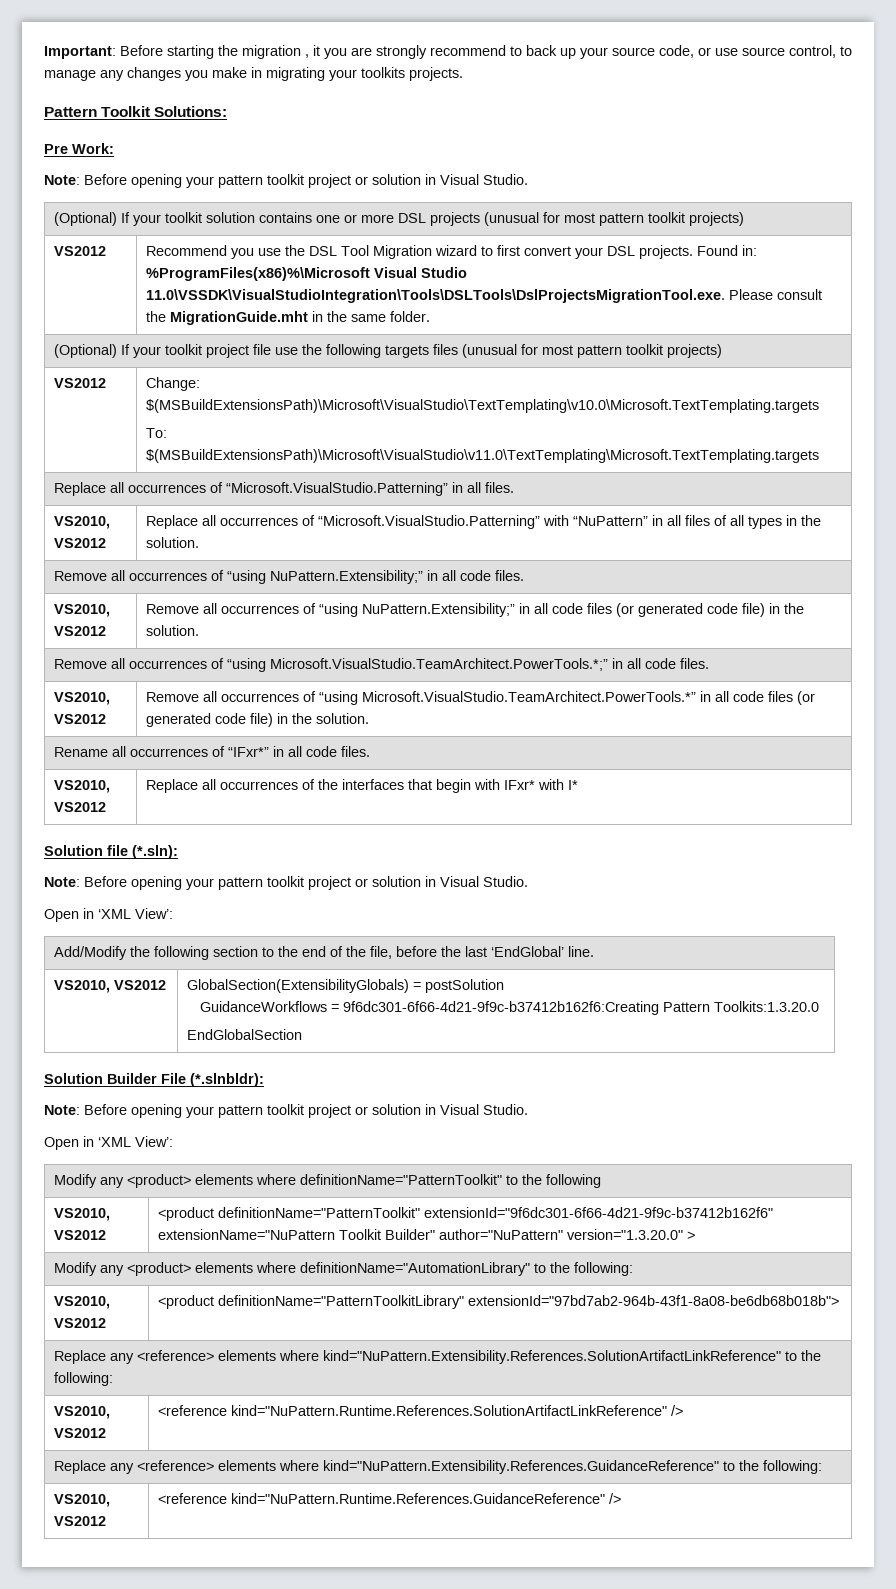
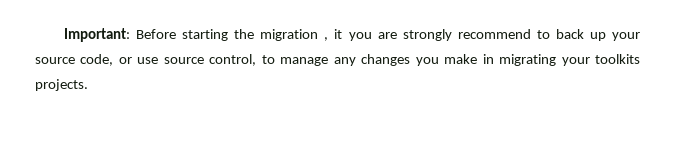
- Pattern Toolkit Solutions:
- Pre Work:
- Note: Before opening your pattern toolkit project or solution in Visual Studio.
- (Optional) If your toolkit solution contains one or more DSL projects (unusual for most pattern toolkit projects)
- VS2012 | Recommend you use the DSL Tool Migration wizard to first convert your DSL projects. Found in: %ProgramFiles(x86)%\Microsoft Visual Studio 11.0\VSSDK\VisualStudioIntegration\Tools\DSLTools\DslProjectsMigrationTool.exe. Please consult the MigrationGuide.mht in the same folder.
- (Optional) If your toolkit project file use the following targets files (unusual for most pattern toolkit projects)
- VS2012 | Change: $(MSBuildExtensionsPath)\Microsoft\VisualStudio\TextTemplating\v10.0\Microsoft.TextTemplating.targets
- To: $(MSBuildExtensionsPath)\Microsoft\VisualStudio\v11.0\TextTemplating\Microsoft.TextTemplating.targets
- Replace all occurrences of “Microsoft.VisualStudio.Patterning” in all files.
- VS2010, VS2012 | Replace all occurrences of “Microsoft.VisualStudio.Patterning” with “NuPattern” in all files of all types in the solution.
- Remove all occurrences of “using NuPattern.Extensibility;” in all code files.
- VS2010, VS2012 | Remove all occurrences of “using NuPattern.Extensibility;” in all code files (or generated code file) in the solution.
- Remove all occurrences of “using Microsoft.VisualStudio.TeamArchitect.PowerTools.*;” in all code files.
- VS2010, VS2012 | Remove all occurrences of “using Microsoft.VisualStudio.TeamArchitect.PowerTools.*” in all code files (or generated code file) in the solution.
- Rename all occurrences of “IFxr*” in all code files.
- VS2010, VS2012 | Replace all occurrences of the interfaces that begin with IFxr* with I*
- Solution file (*.sln):
- Note: Before opening your pattern toolkit project or solution in Visual Studio.
- Open in ‘XML View’:
- Add/Modify the following section to the end of the file, before the last ‘EndGlobal’ line.
- VS2010, VS2012 | GlobalSection(ExtensibilityGlobals) = postSolution
- GuidanceWorkflows = 9f6dc301-6f66-4d21-9f9c-b37412b162f6:Creating Pattern Toolkits:1.3.20.0
- EndGlobalSection
- Solution Builder File (*.slnbldr):
- Note: Before opening your pattern toolkit project or solution in Visual Studio.
- Open in ‘XML View’:
- Modify any <product> elements where definitionName="PatternToolkit" to the following
- VS2010, VS2012 | <product definitionName="PatternToolkit" extensionId="9f6dc301-6f66-4d21-9f9c-b37412b162f6" extensionName="NuPattern Toolkit Builder" author="NuPattern" version="1.3.20.0" >
- Modify any <product> elements where definitionName="AutomationLibrary" to the following:
- VS2010, VS2012 | <product definitionName="PatternToolkitLibrary" extensionId="97bd7ab2-964b-43f1-8a08-be6db68b018b">
- Replace any <reference> elements where kind="NuPattern.Extensibility.References.SolutionArtifactLinkReference" to the following:
- VS2010, VS2012 | <reference kind="NuPattern.Runtime.References.SolutionArtifactLinkReference" />
- Replace any <reference> elements where kind="NuPattern.Extensibility.References.GuidanceReference" to the following:
- VS2010, VS2012 | <reference kind="NuPattern.Runtime.References.GuidanceReference" />

